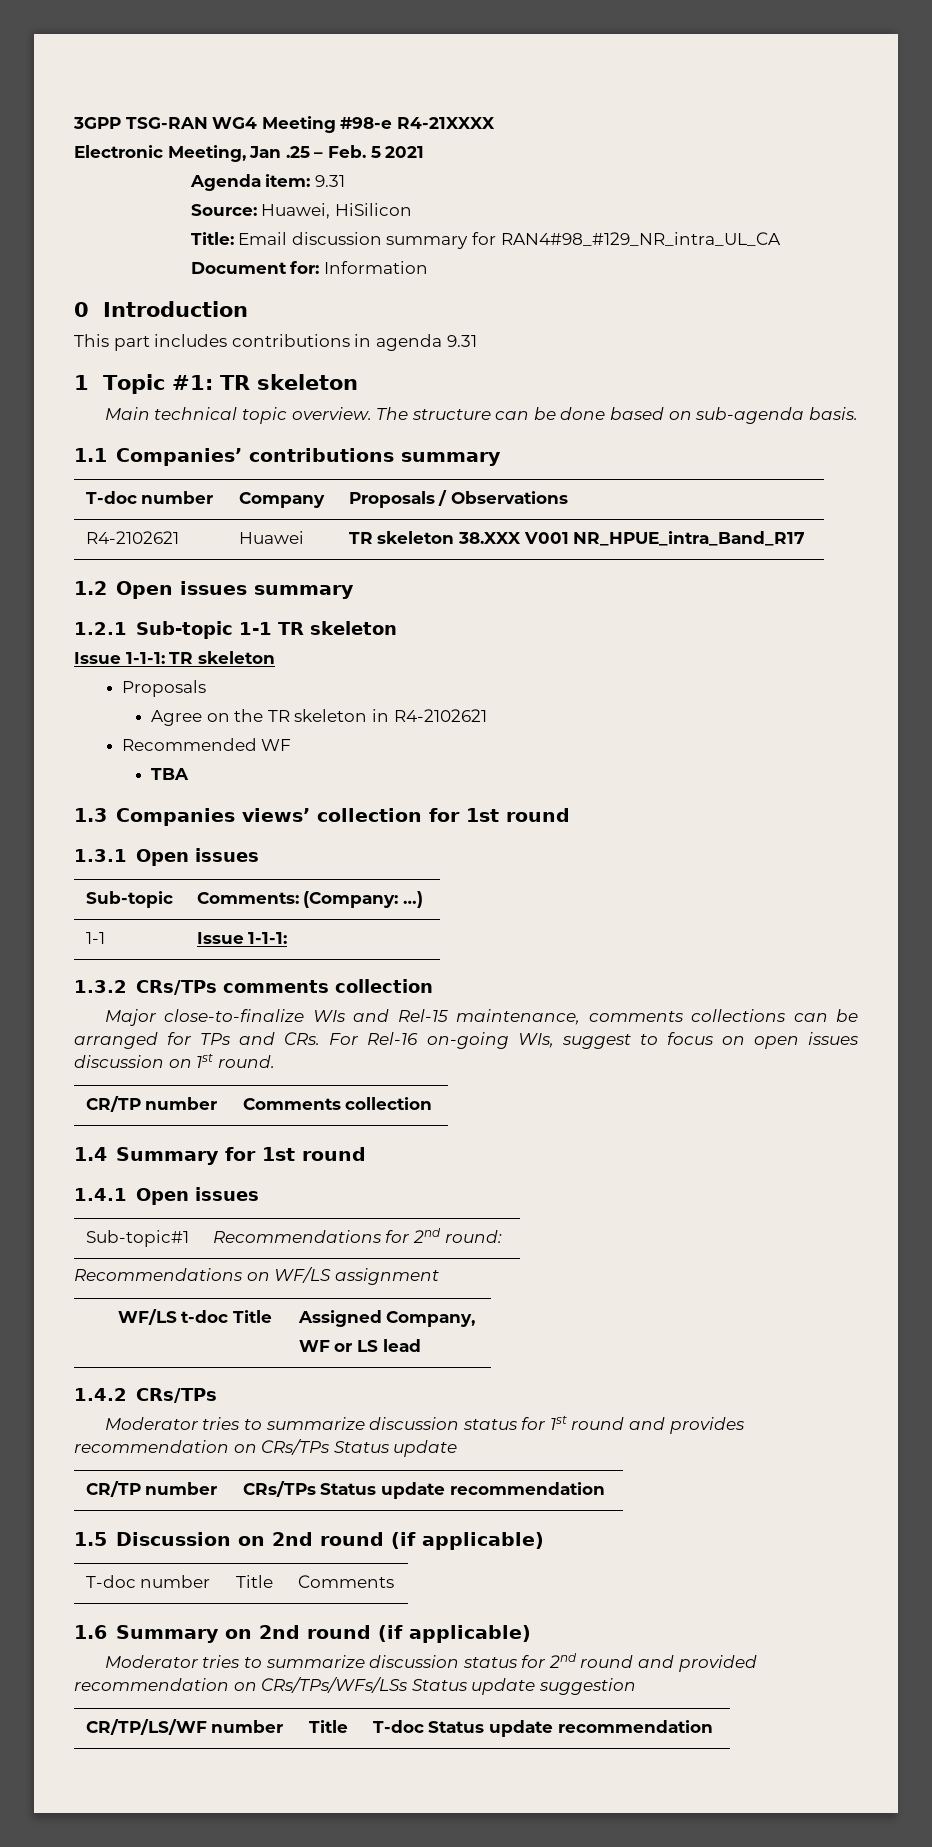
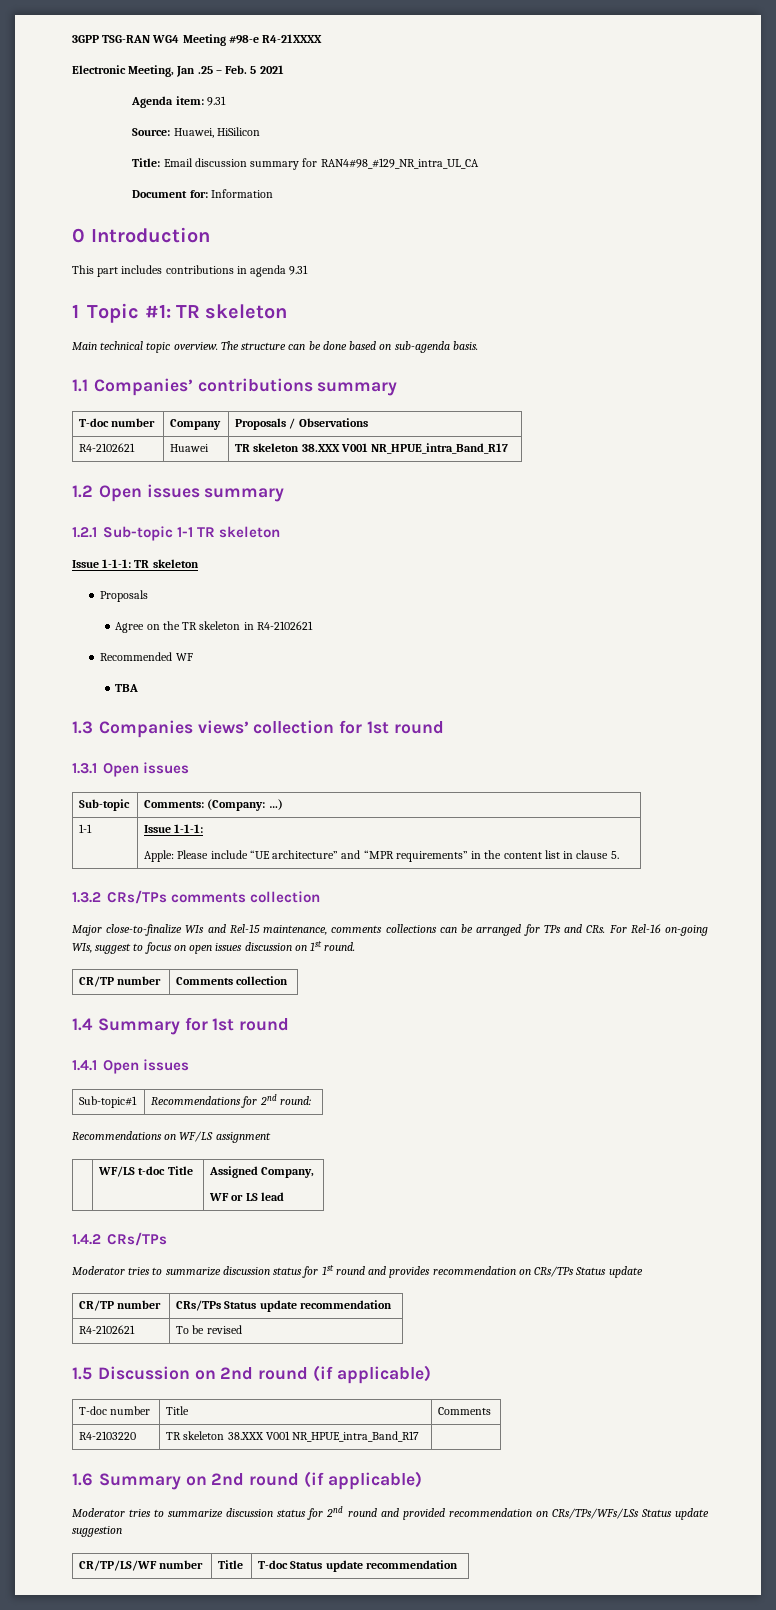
  1-1 | Issue 1-1-1:
+ Apple: Please include “UE architecture” and “MPR requirements” in the content list in clause 5.
+ R4-2102621 | To be revised
+ R4-2103220 | TR skeleton 38.XXX V001 NR_HPUE_intra_Band_R17 |

